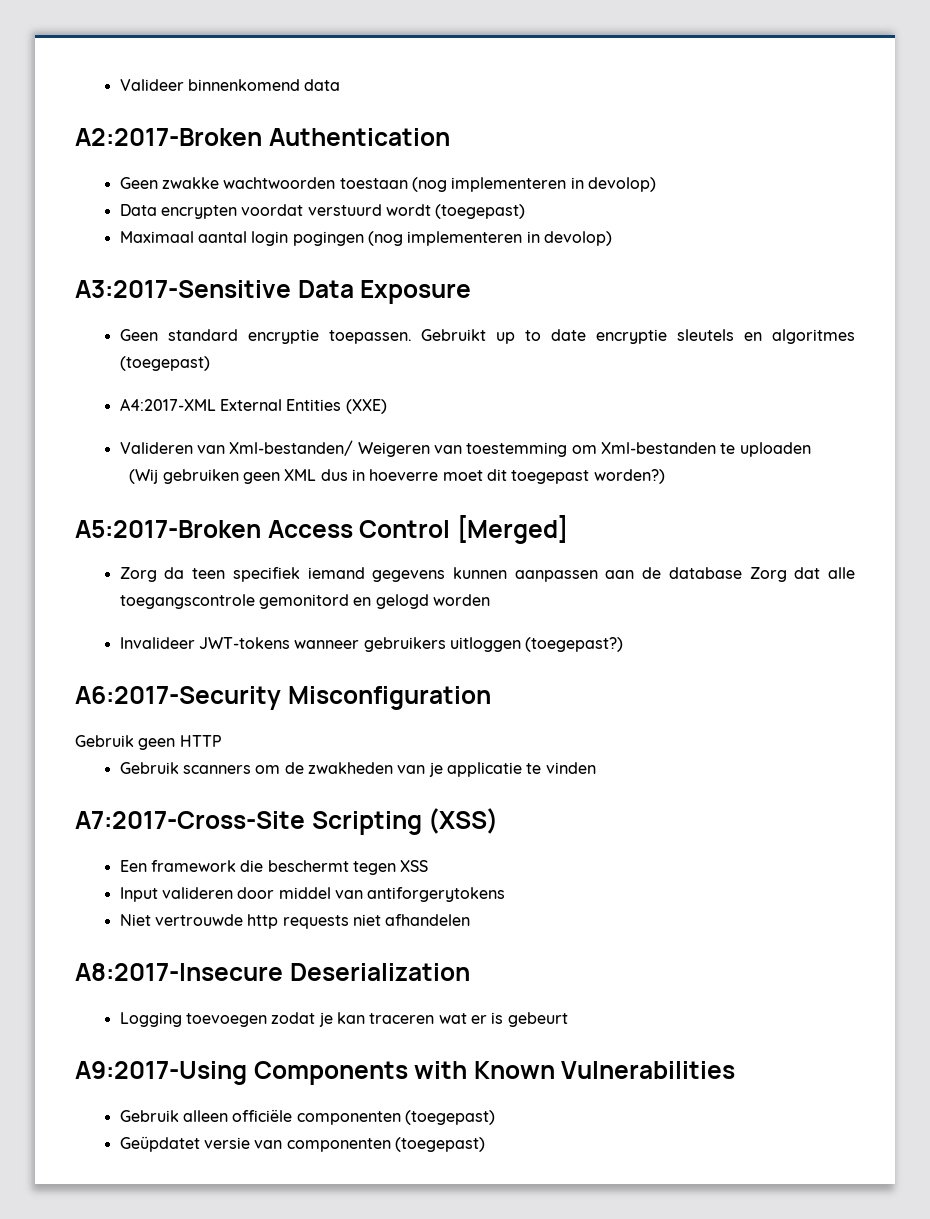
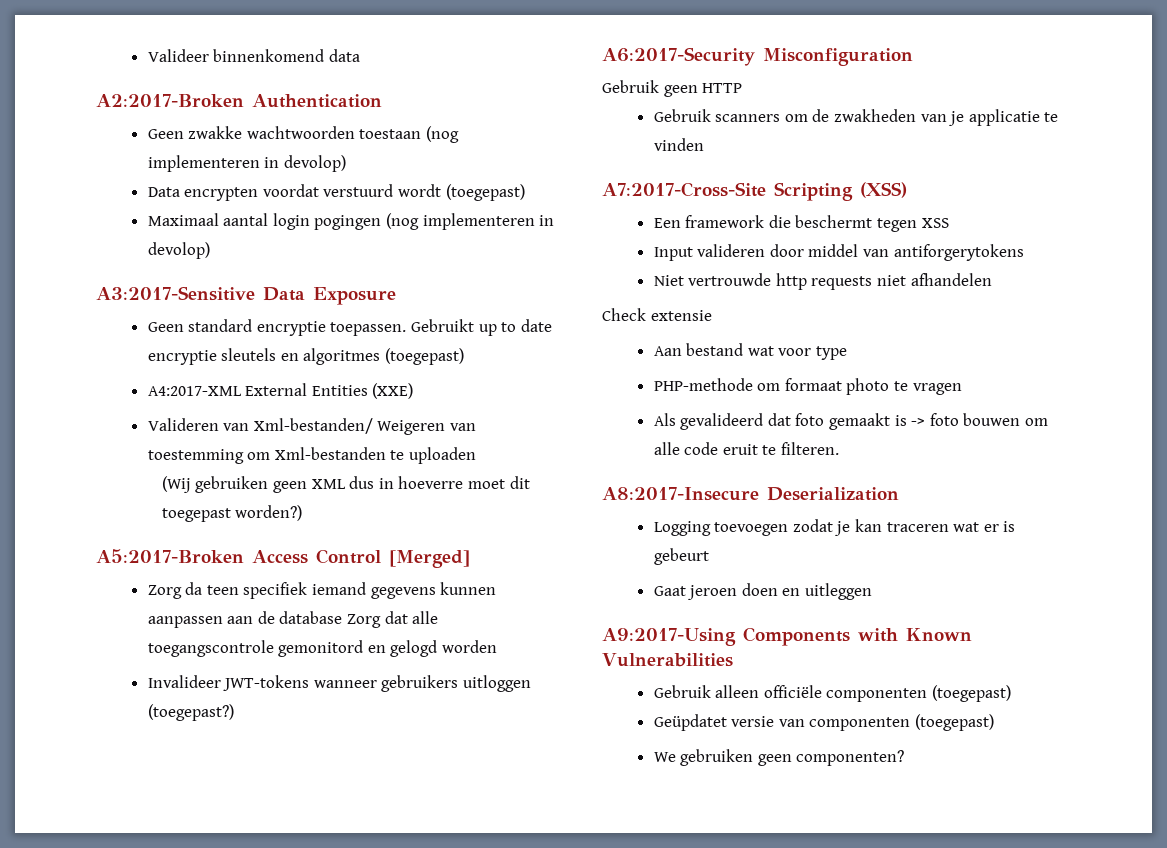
+ Check extensie
+ Aan bestand wat voor type
+ PHP-methode om formaat photo te vragen
+ Als gevalideerd dat foto gemaakt is -> foto bouwen om alle code eruit te filteren.
+ Gaat jeroen doen en uitleggen
+ We gebruiken geen componenten?

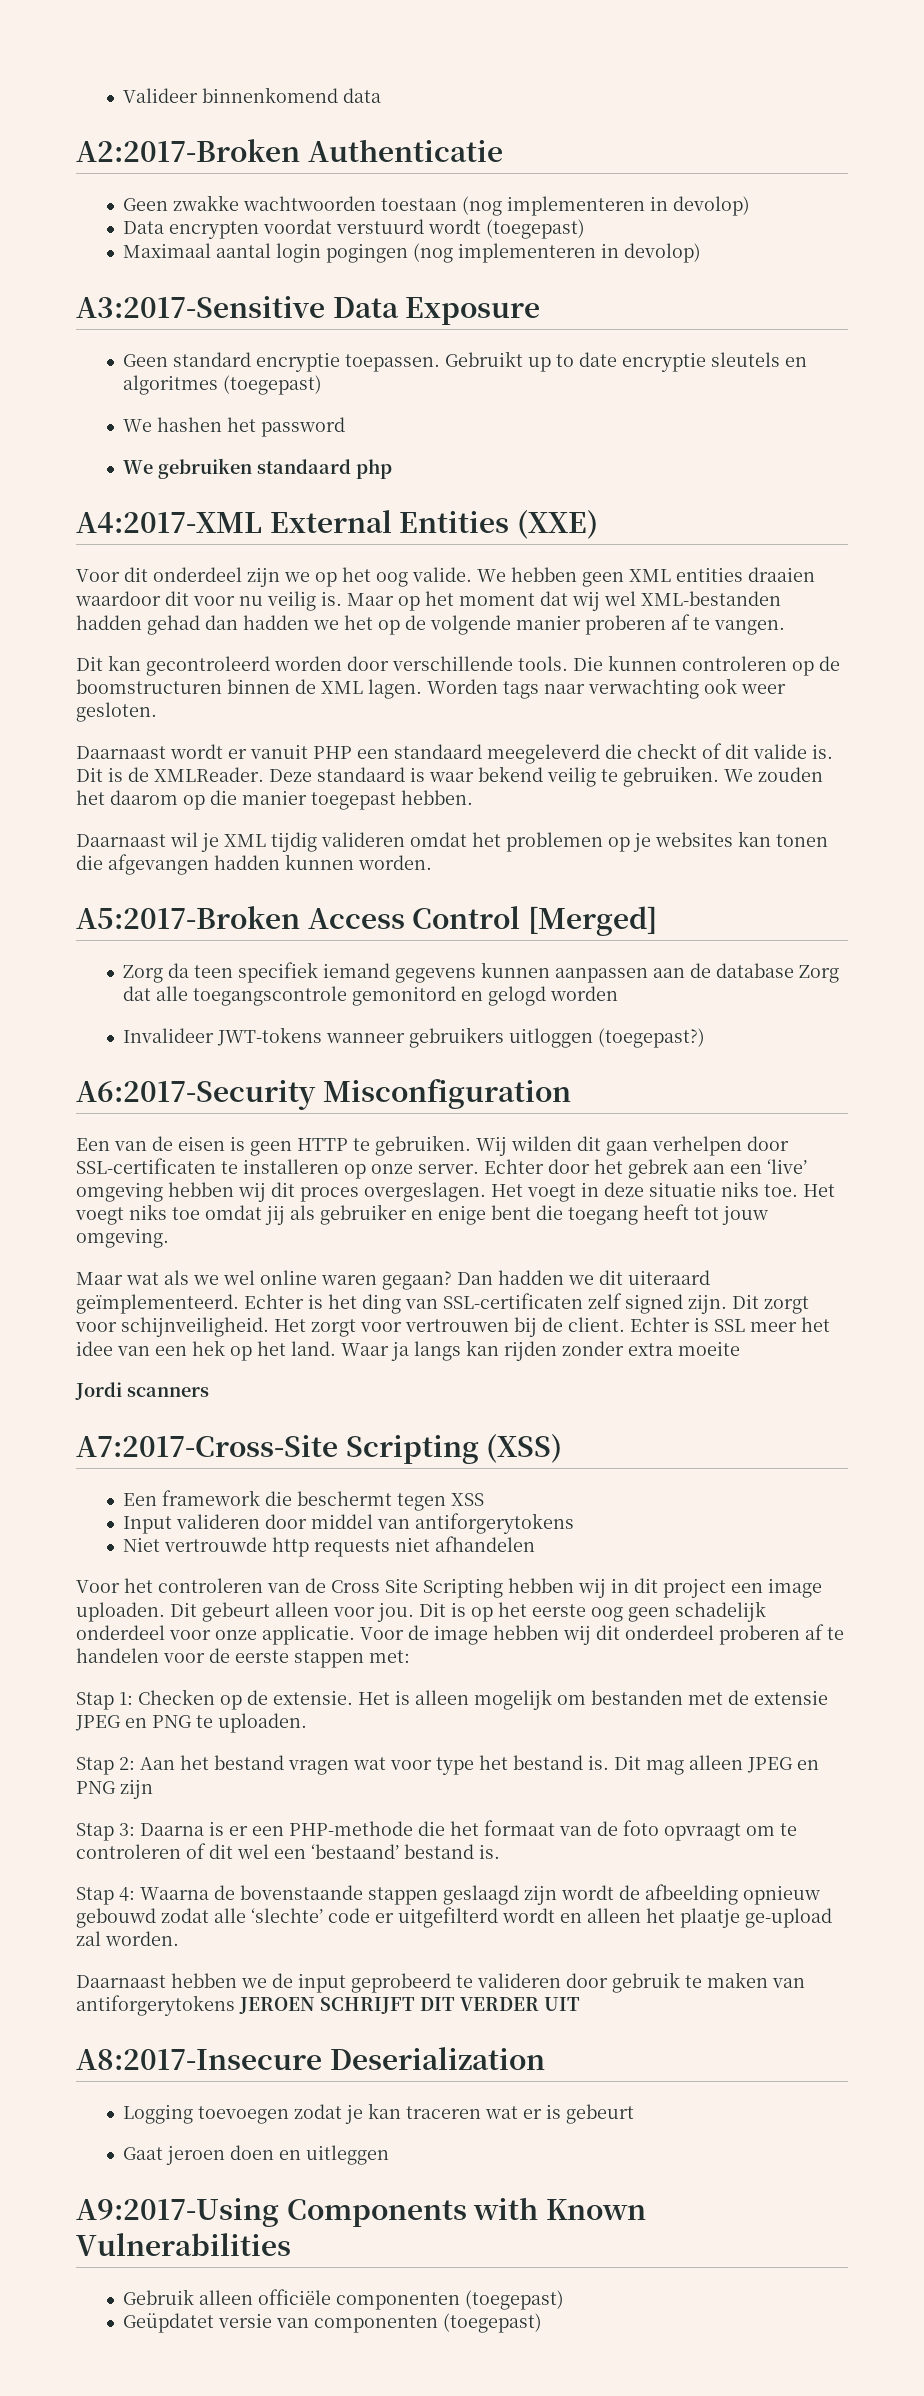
- A2:2017-Broken Authentication
+ A2:2017-Broken Authenticatie
+ We hashen het password
+ We gebruiken standaard php
  A4:2017-XML External Entities (XXE)
- Valideren van Xml-bestanden/ Weigeren van toestemming om Xml-bestanden te uploaden
- (Wij gebruiken geen XML dus in hoeverre moet dit toegepast worden?)
+ Voor dit onderdeel zijn we op het oog valide. We hebben geen XML entities draaien waardoor dit voor nu veilig is. Maar op het moment dat wij wel XML-bestanden hadden gehad dan hadden we het op de volgende manier proberen af te vangen.
+ Dit kan gecontroleerd worden door verschillende tools. Die kunnen controleren op de boomstructuren binnen de XML lagen. Worden tags naar verwachting ook weer gesloten.
+ Daarnaast wordt er vanuit PHP een standaard meegeleverd die checkt of dit valide is. Dit is de XMLReader. Deze standaard is waar bekend veilig te gebruiken. We zouden het daarom op die manier toegepast hebben.
+ Daarnaast wil je XML tijdig valideren omdat het problemen op je websites kan tonen die afgevangen hadden kunnen worden.
- Gebruik geen HTTP
- Gebruik scanners om de zwakheden van je applicatie te vinden
+ Een van de eisen is geen HTTP te gebruiken. Wij wilden dit gaan verhelpen door SSL-certificaten te installeren op onze server. Echter door het gebrek aan een ‘live’ omgeving hebben wij dit proces overgeslagen. Het voegt in deze situatie niks toe. Het voegt niks toe omdat jij als gebruiker en enige bent die toegang heeft tot jouw omgeving.
+ Maar wat als we wel online waren gegaan? Dan hadden we dit uiteraard geïmplementeerd. Echter is het ding van SSL-certificaten zelf signed zijn. Dit zorgt voor schijnveiligheid. Het zorgt voor vertrouwen bij de client. Echter is SSL meer het idee van een hek op het land. Waar ja langs kan rijden zonder extra moeite
+ Jordi scanners
- Check extensie
- Aan bestand wat voor type
- PHP-methode om formaat photo te vragen
- Als gevalideerd dat foto gemaakt is -> foto bouwen om alle code eruit te filteren.
+ Voor het controleren van de Cross Site Scripting hebben wij in dit project een image uploaden. Dit gebeurt alleen voor jou. Dit is op het eerste oog geen schadelijk onderdeel voor onze applicatie. Voor de image hebben wij dit onderdeel proberen af te handelen voor de eerste stappen met:
+ Stap 1: Checken op de extensie. Het is alleen mogelijk om bestanden met de extensie JPEG en PNG te uploaden.
+ Stap 2: Aan het bestand vragen wat voor type het bestand is. Dit mag alleen JPEG en PNG zijn
+ Stap 3: Daarna is er een PHP-methode die het formaat van de foto opvraagt om te controleren of dit wel een ‘bestaand’ bestand is.
+ Stap 4: Waarna de bovenstaande stappen geslaagd zijn wordt de afbeelding opnieuw gebouwd zodat alle ‘slechte’ code er uitgefilterd wordt en alleen het plaatje ge-upload zal worden.
+ Daarnaast hebben we de input geprobeerd te valideren door gebruik te maken van antiforgerytokens JEROEN SCHRIJFT DIT VERDER UIT
- We gebruiken geen componenten?

